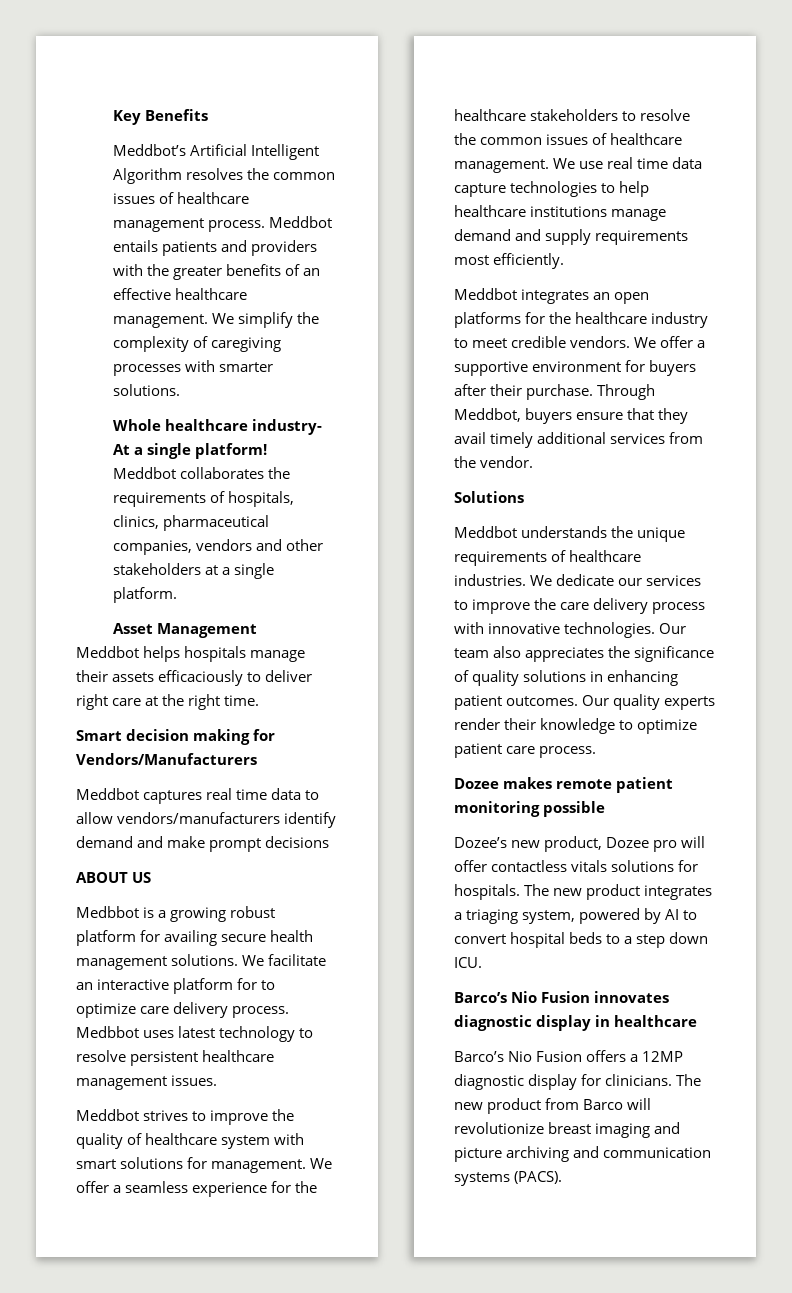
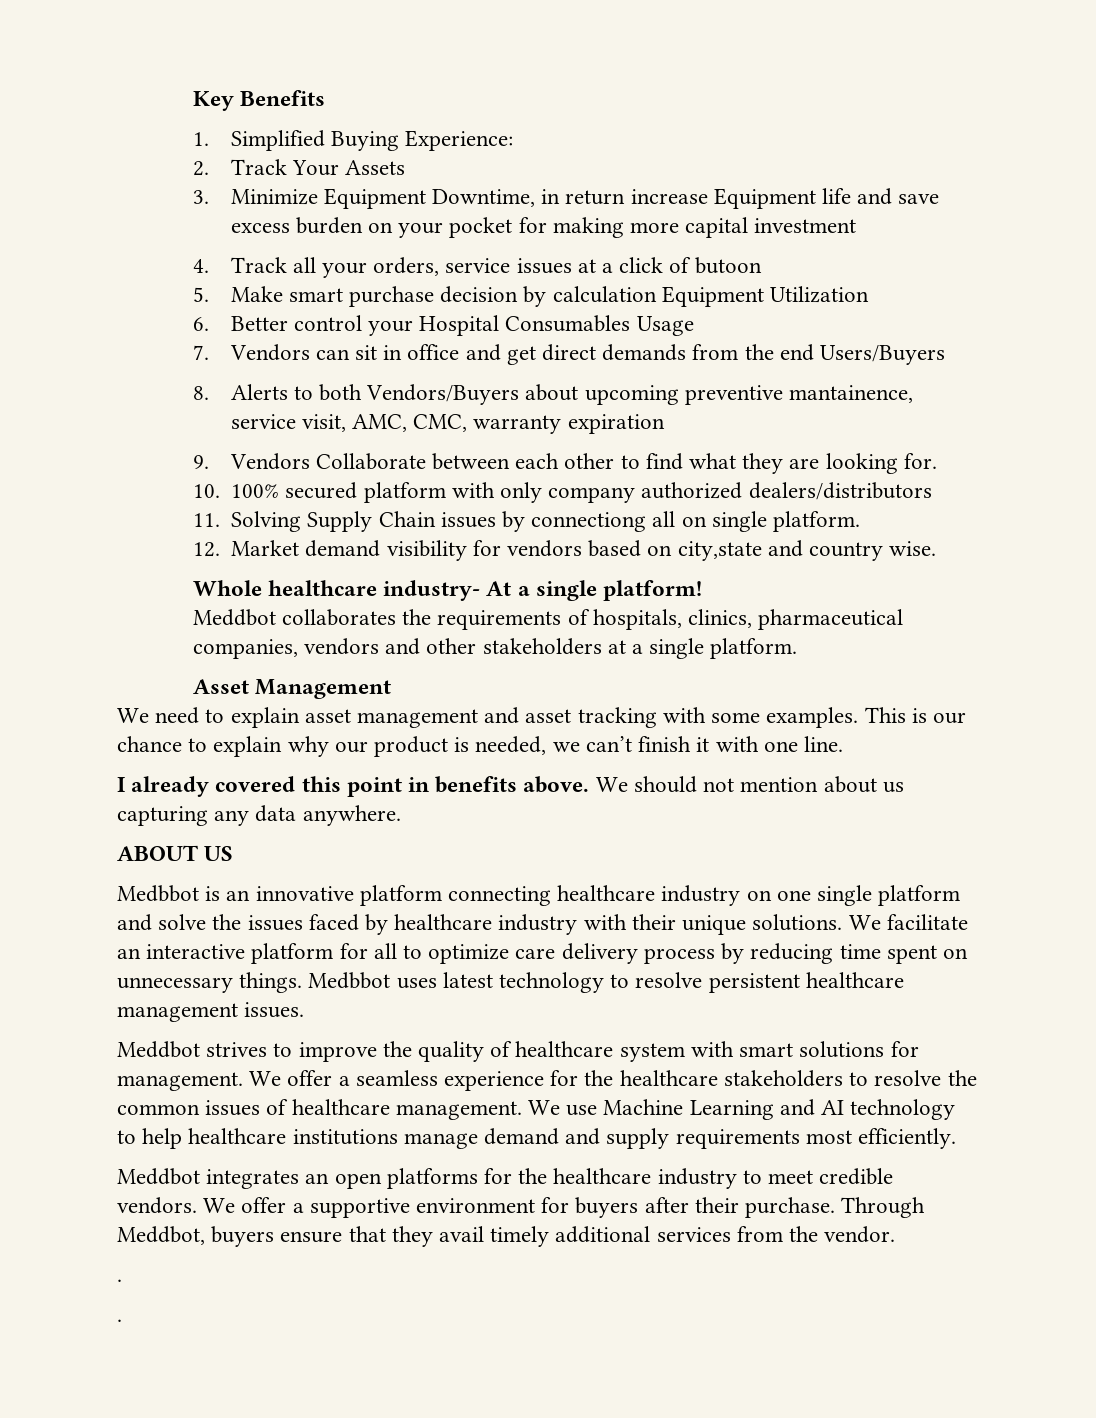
- Meddbot’s Artificial Intelligent Algorithm resolves the common issues of healthcare management process. Meddbot entails patients and providers with the greater benefits of an effective healthcare management. We simplify the complexity of caregiving processes with smarter solutions.
+ 1. Simplified Buying Experience:
+ 2. Track Your Assets
+ 3. Minimize Equipment Downtime, in return increase Equipment life and save excess burden on your pocket for making more capital investment
+ 4. Track all your orders, service issues at a click of butoon
+ 5. Make smart purchase decision by calculation Equipment Utilization
+ 6. Better control your Hospital Consumables Usage
+ 7. Vendors can sit in office and get direct demands from the end Users/Buyers
+ 8. Alerts to both Vendors/Buyers about upcoming preventive mantainence, service visit, AMC, CMC, warranty expiration
+ 9. Vendors Collaborate between each other to find what they are looking for.
+ 10. 100% secured platform with only company authorized dealers/distributors
+ 11. Solving Supply Chain issues by connectiong all on single platform.
+ 12. Market demand visibility for vendors based on city,state and country wise.
- Meddbot helps hospitals manage their assets efficaciously to deliver right care at the right time.
- Smart decision making for Vendors/Manufacturers
- Meddbot captures real time data to allow vendors/manufacturers identify demand and make prompt decisions
+ We need to explain asset management and asset tracking with some examples. This is our chance to explain why our product is needed, we can’t finish it with one line.
+ I already covered this point in benefits above. We should not mention about us capturing any data anywhere.
  ABOUT US
- Medbbot is a growing robust platform for availing secure health management solutions.
+ Medbbot is an innovative platform connecting healthcare industry on one single platform and solve the issues faced by healthcare industry with their unique solutions.
- We facilitate an interactive platform for to optimize care delivery process.
+ We facilitate an interactive platform for all to optimize care delivery process by reducing time spent on unnecessary things.
- We use real time data capture technologies to help healthcare institutions manage demand and supply requirements most efficiently.
+ We use Machine Learning and AI technology to help healthcare institutions manage demand and supply requirements most efficiently.
  Through Meddbot, buyers ensure that they avail timely additional services from the vendor.
- Solutions
- Meddbot understands the unique requirements of healthcare industries. We dedicate our services to improve the care delivery process with innovative technologies. Our team also appreciates the significance of quality solutions in enhancing patient outcomes. Our quality experts render their knowledge to optimize patient care process.
- Dozee makes remote patient monitoring possible
- Dozee’s new product, Dozee pro will offer contactless vitals solutions for hospitals. The new product integrates a triaging system, powered by AI to convert hospital beds to a step down ICU.
- Barco’s Nio Fusion innovates diagnostic display in healthcare
- Barco’s Nio Fusion offers a 12MP diagnostic display for clinicians. The new product from Barco will revolutionize breast imaging and picture archiving and communication systems (PACS).
+ .
+ .

